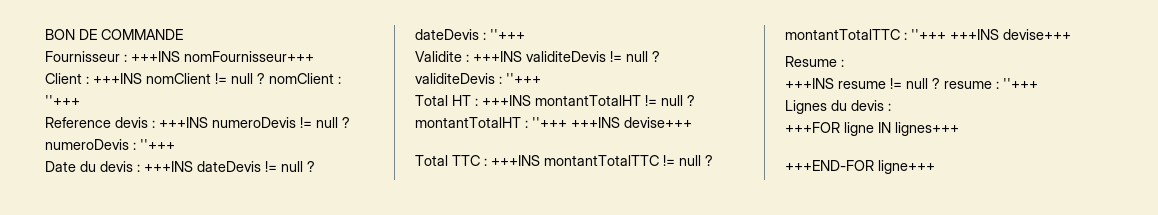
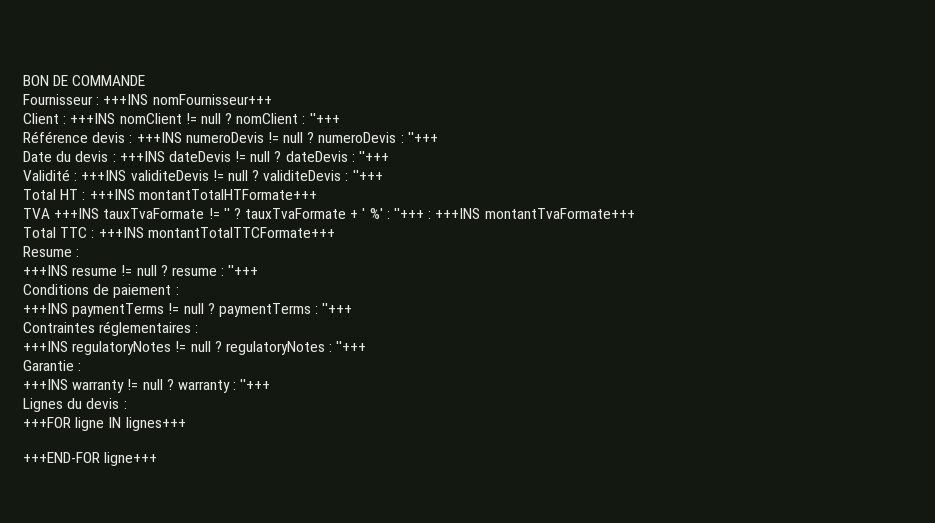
- Reference devis : +++INS numeroDevis != null ? numeroDevis : ''+++
+ Référence devis : +++INS numeroDevis != null ? numeroDevis : ''+++
- Validite : +++INS validiteDevis != null ? validiteDevis : ''+++
+ Validité : +++INS validiteDevis != null ? validiteDevis : ''+++
- Total HT : +++INS montantTotalHT != null ? montantTotalHT : ''+++ +++INS devise+++
- Total TTC : +++INS montantTotalTTC != null ? montantTotalTTC : ''+++ +++INS devise+++
+ Total HT : +++INS montantTotalHTFormate+++
+ TVA +++INS tauxTvaFormate != '' ? tauxTvaFormate + ' %' : ''+++ : +++INS montantTvaFormate+++
+ Total TTC : +++INS montantTotalTTCFormate+++
+ Conditions de paiement :
+ +++INS paymentTerms != null ? paymentTerms : ''+++
+ Contraintes réglementaires :
+ +++INS regulatoryNotes != null ? regulatoryNotes : ''+++
+ Garantie :
+ +++INS warranty != null ? warranty : ''+++

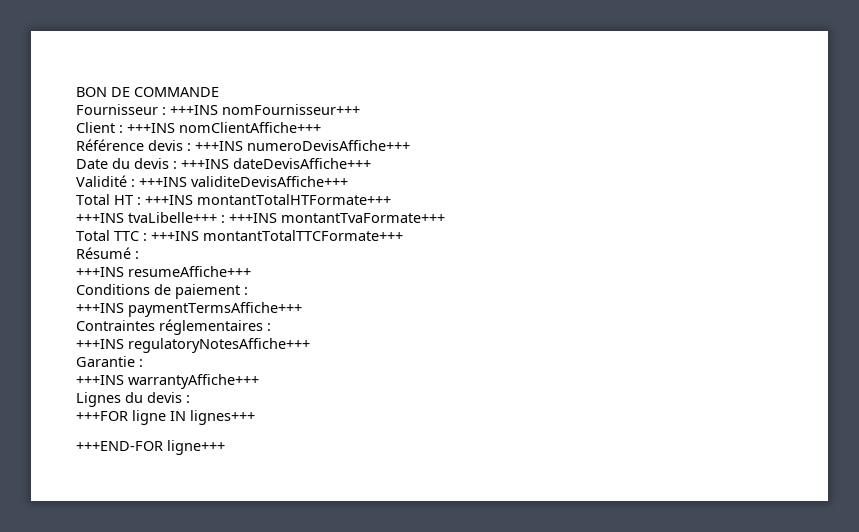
- Client : +++INS nomClient != null ? nomClient : ''+++
- Référence devis : +++INS numeroDevis != null ? numeroDevis : ''+++
+ Client : +++INS nomClientAffiche+++
+ Référence devis : +++INS numeroDevisAffiche+++
- Date du devis : +++INS dateDevis != null ? dateDevis : ''+++
- Validité : +++INS validiteDevis != null ? validiteDevis : ''+++
+ Date du devis : +++INS dateDevisAffiche+++
+ Validité : +++INS validiteDevisAffiche+++
- TVA +++INS tauxTvaFormate != '' ? tauxTvaFormate + ' %' : ''+++ : +++INS montantTvaFormate+++
+ +++INS tvaLibelle+++ : +++INS montantTvaFormate+++
- Resume :
- +++INS resume != null ? resume : ''+++
+ Résumé :
+ +++INS resumeAffiche+++
- +++INS paymentTerms != null ? paymentTerms : ''+++
+ +++INS paymentTermsAffiche+++
  Contraintes réglementaires :
- +++INS regulatoryNotes != null ? regulatoryNotes : ''+++
+ +++INS regulatoryNotesAffiche+++
  Garantie :
- +++INS warranty != null ? warranty : ''+++
+ +++INS warrantyAffiche+++

